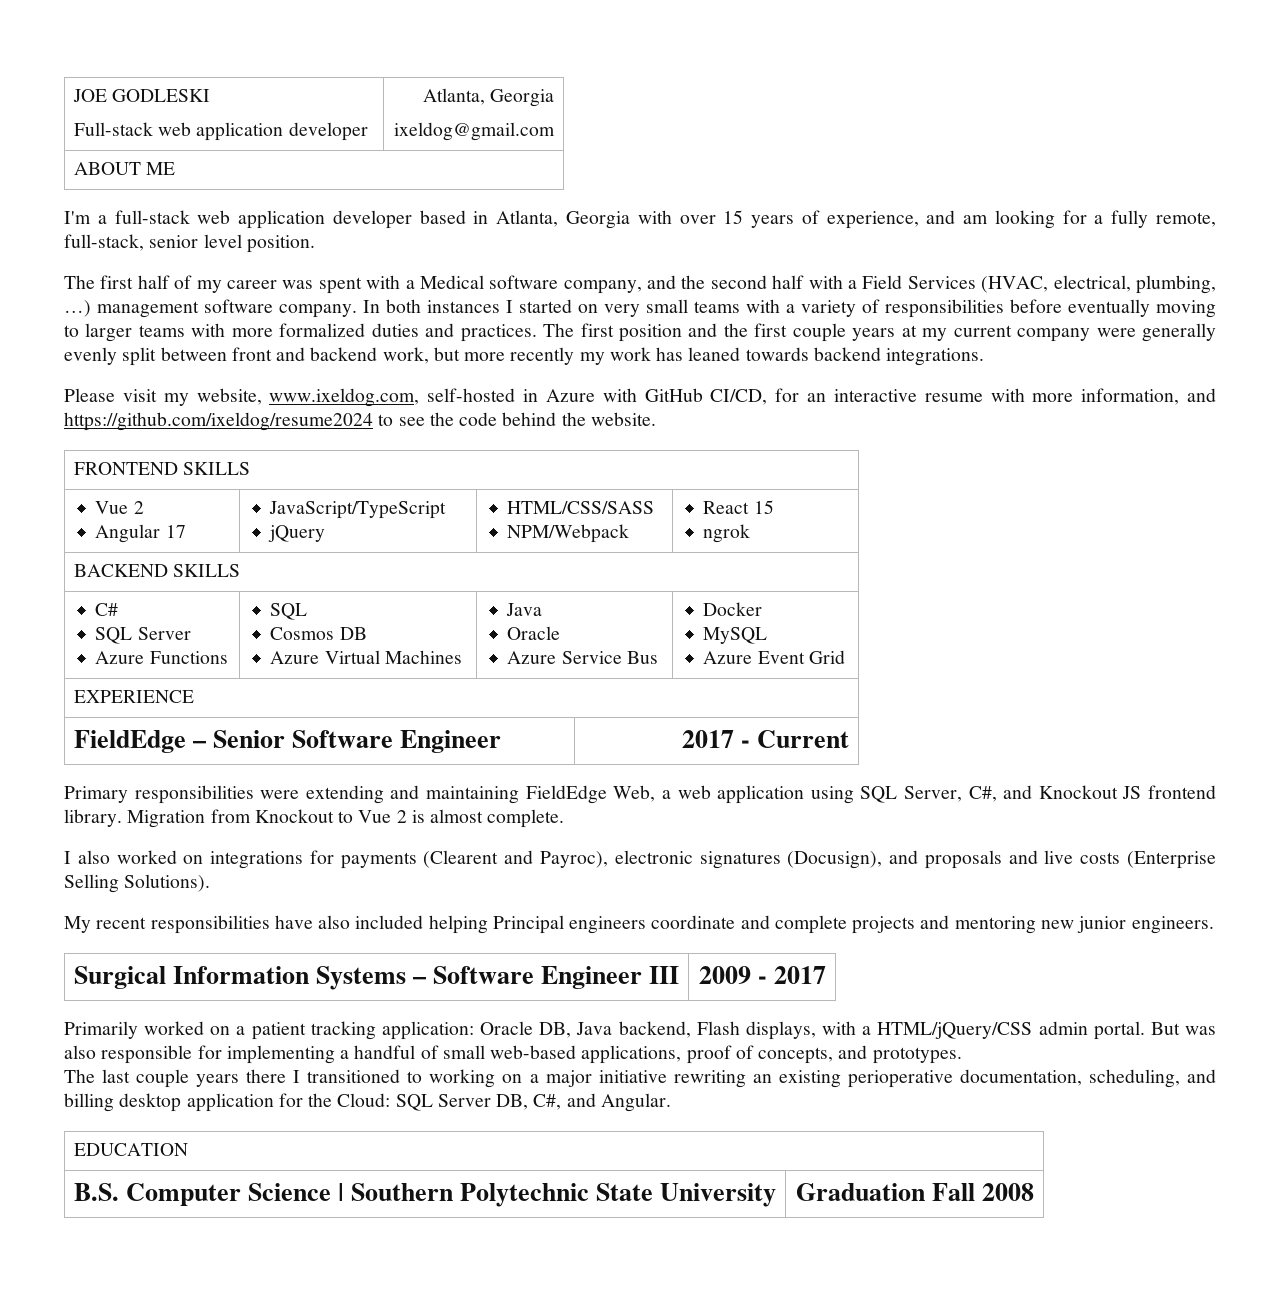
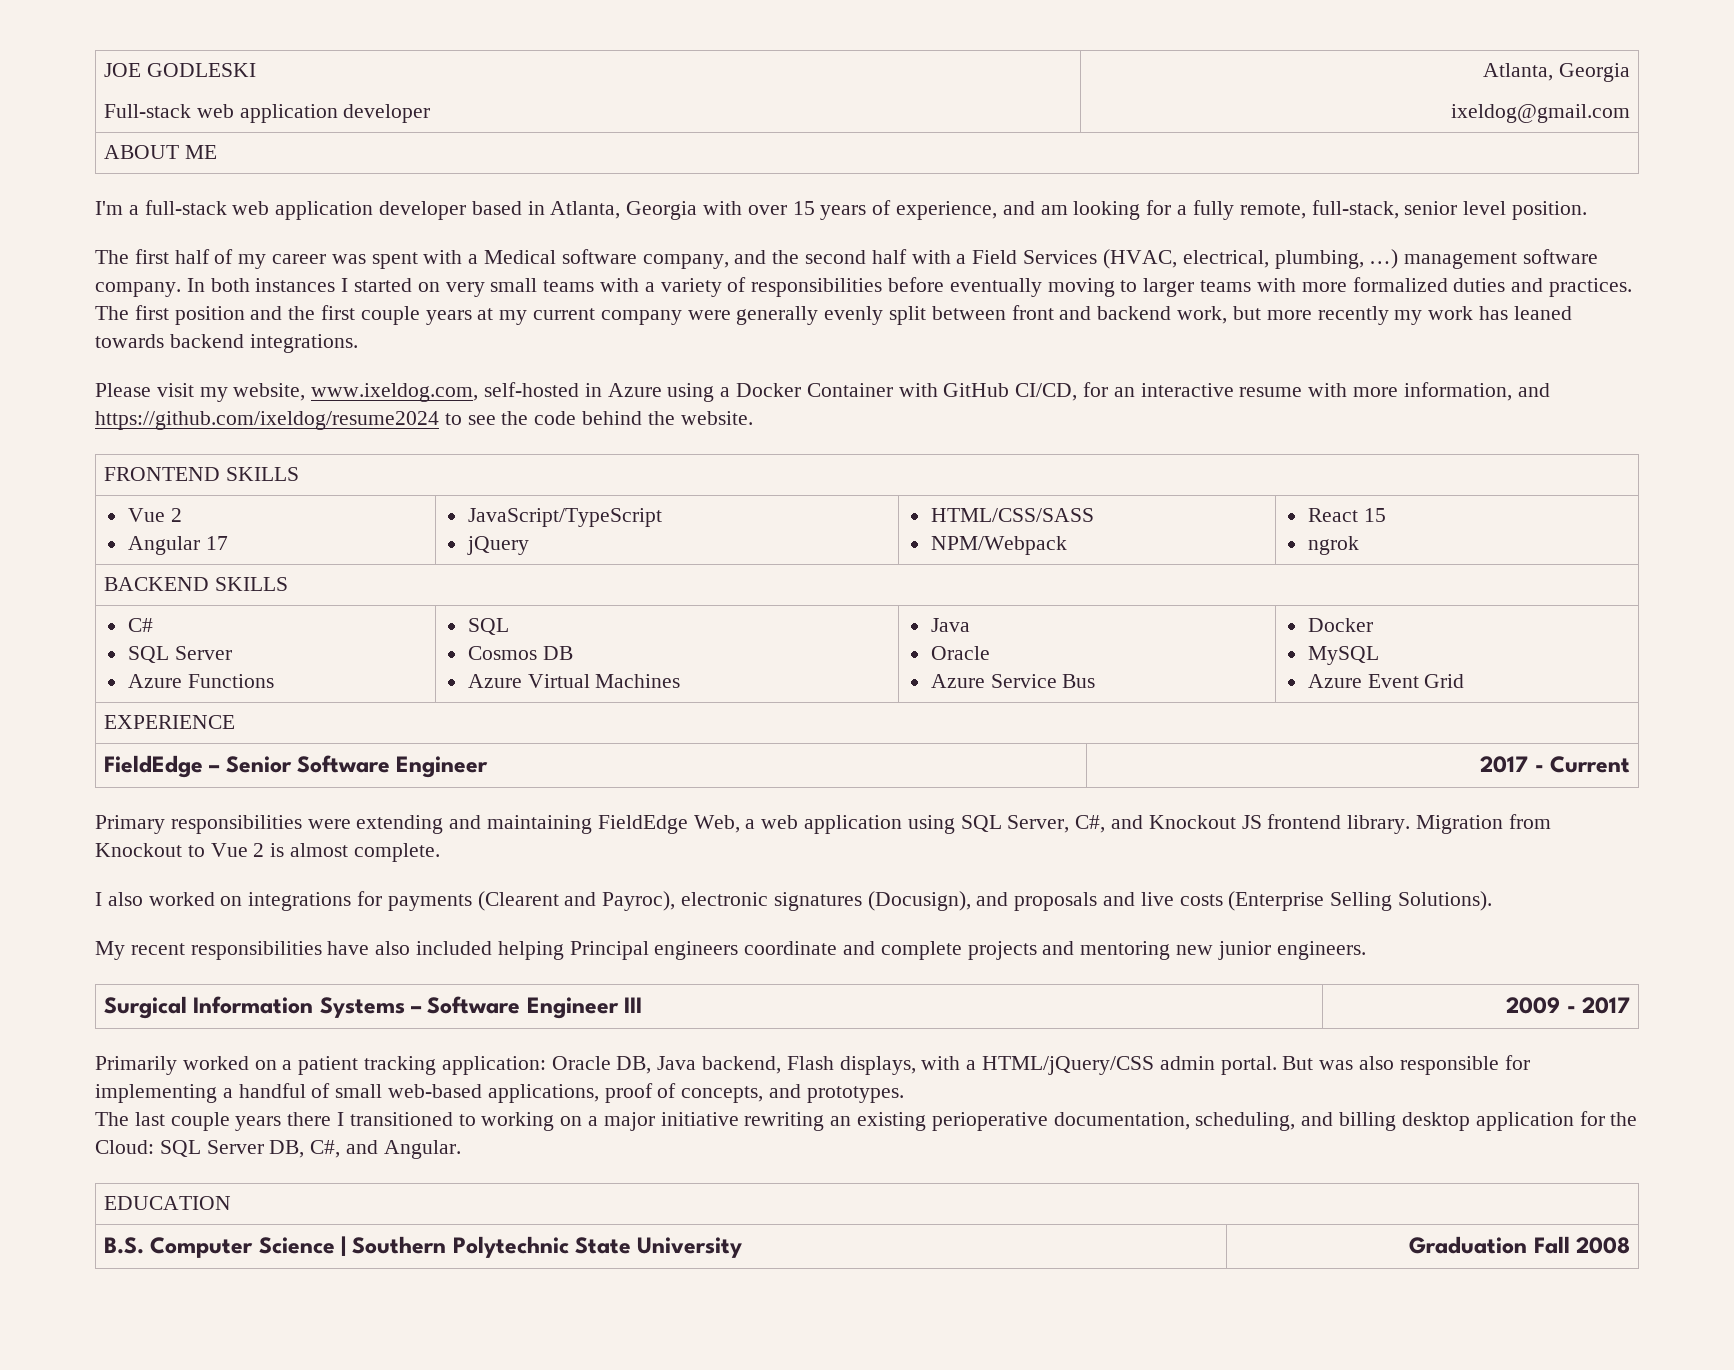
- Please visit my website, www.ixeldog.com, self-hosted in Azure with GitHub CI/CD, for an interactive resume with more information, and https://github.com/ixeldog/resume2024 to see the code behind the website.
+ Please visit my website, www.ixeldog.com, self-hosted in Azure using a Docker Container with GitHub CI/CD, for an interactive resume with more information, and https://github.com/ixeldog/resume2024 to see the code behind the website.

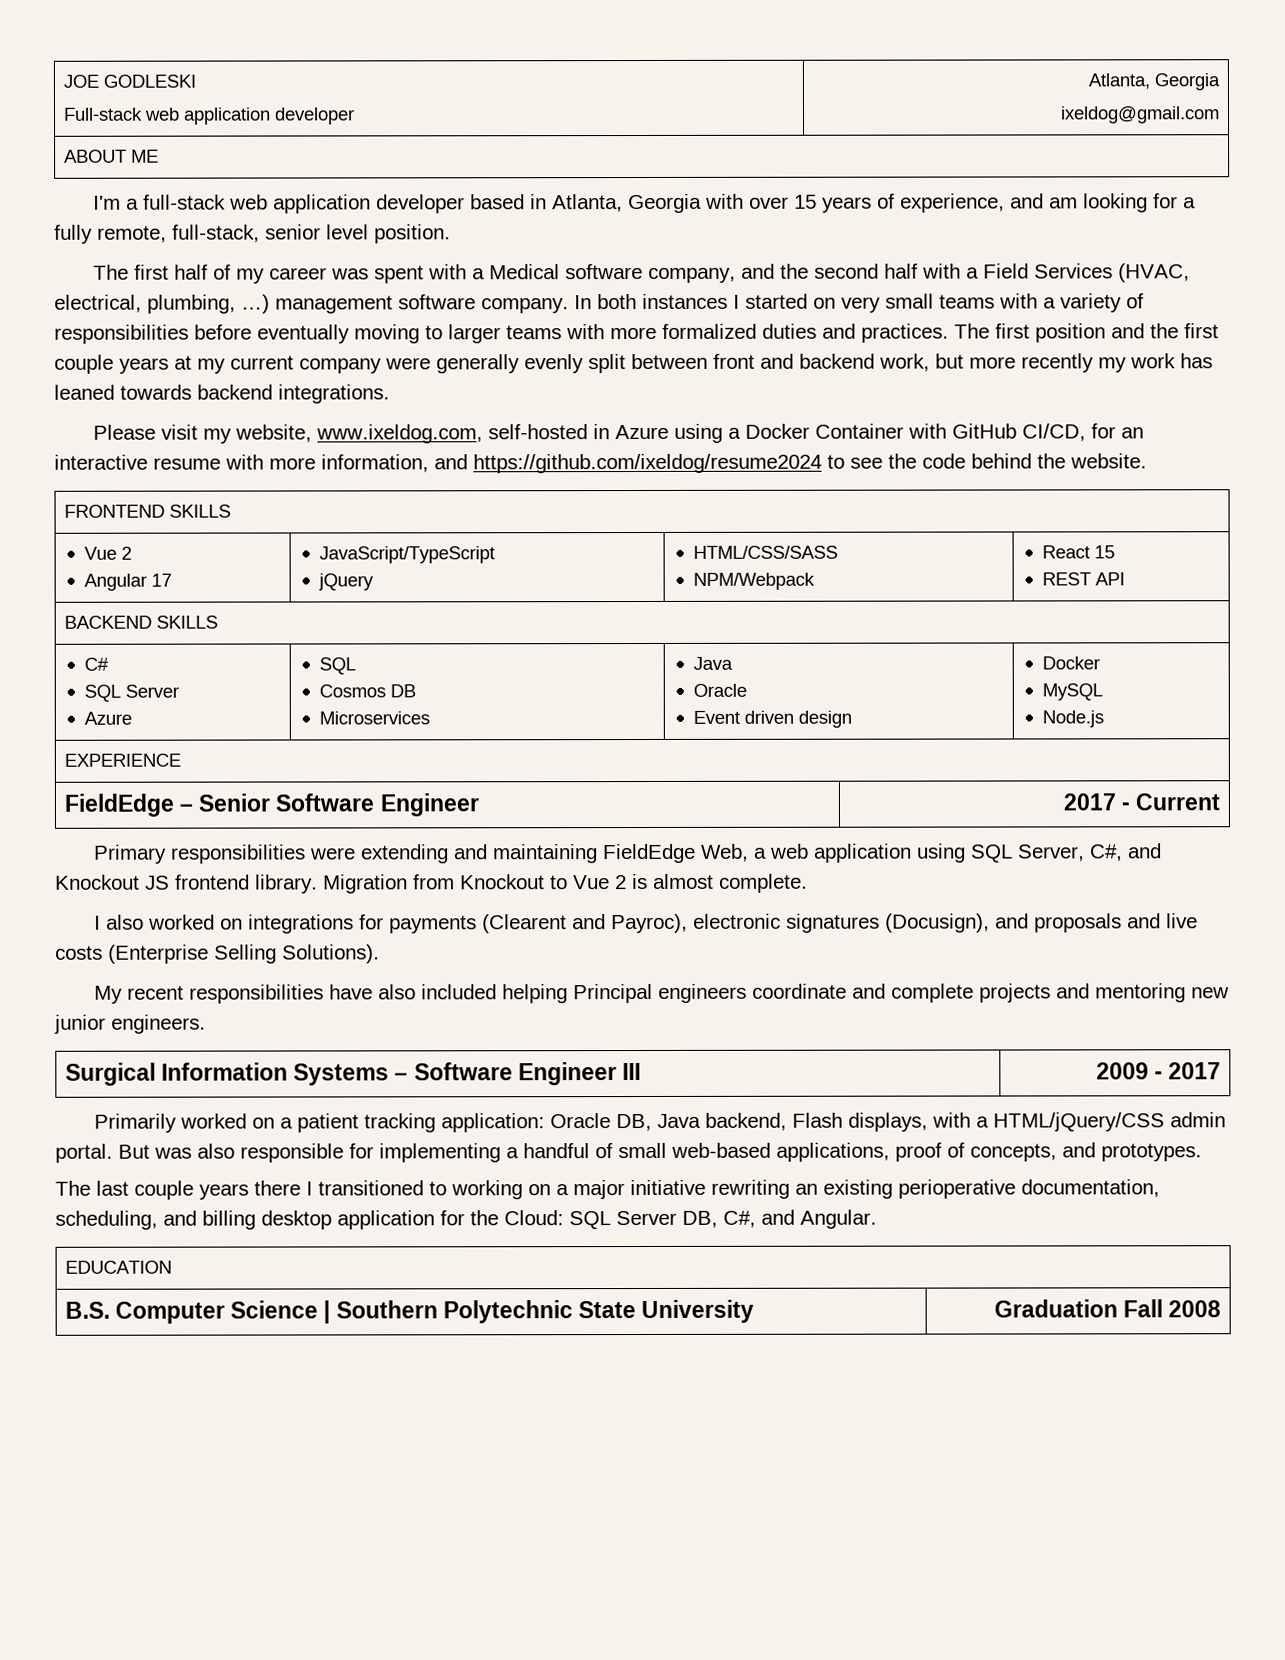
  FRONTEND SKILLS
  Vue 2
  Angular 17 | JavaScript/TypeScript
  jQuery | HTML/CSS/SASS
  NPM/Webpack | React 15
- ngrok
+ REST API
  C#
  SQL Server
- Azure Functions | SQL
+ Azure | SQL
  Cosmos DB
- Azure Virtual Machines | Java
+ Microservices | Java
  Oracle
- Azure Service Bus | Docker
+ Event driven design | Docker
  MySQL
- Azure Event Grid
+ Node.js

